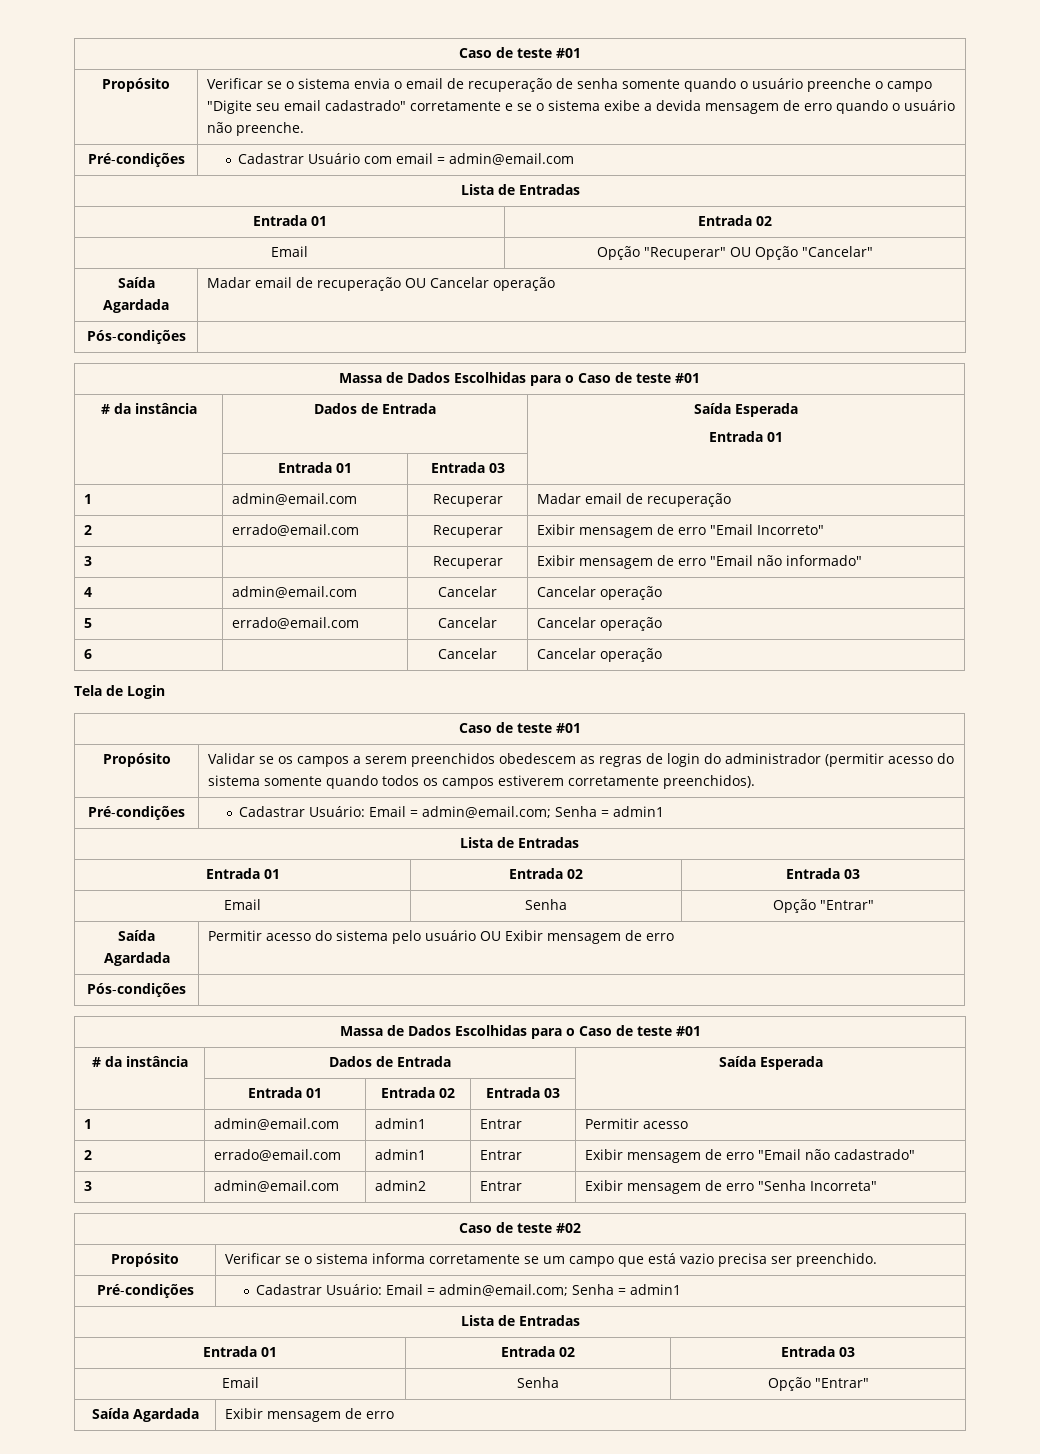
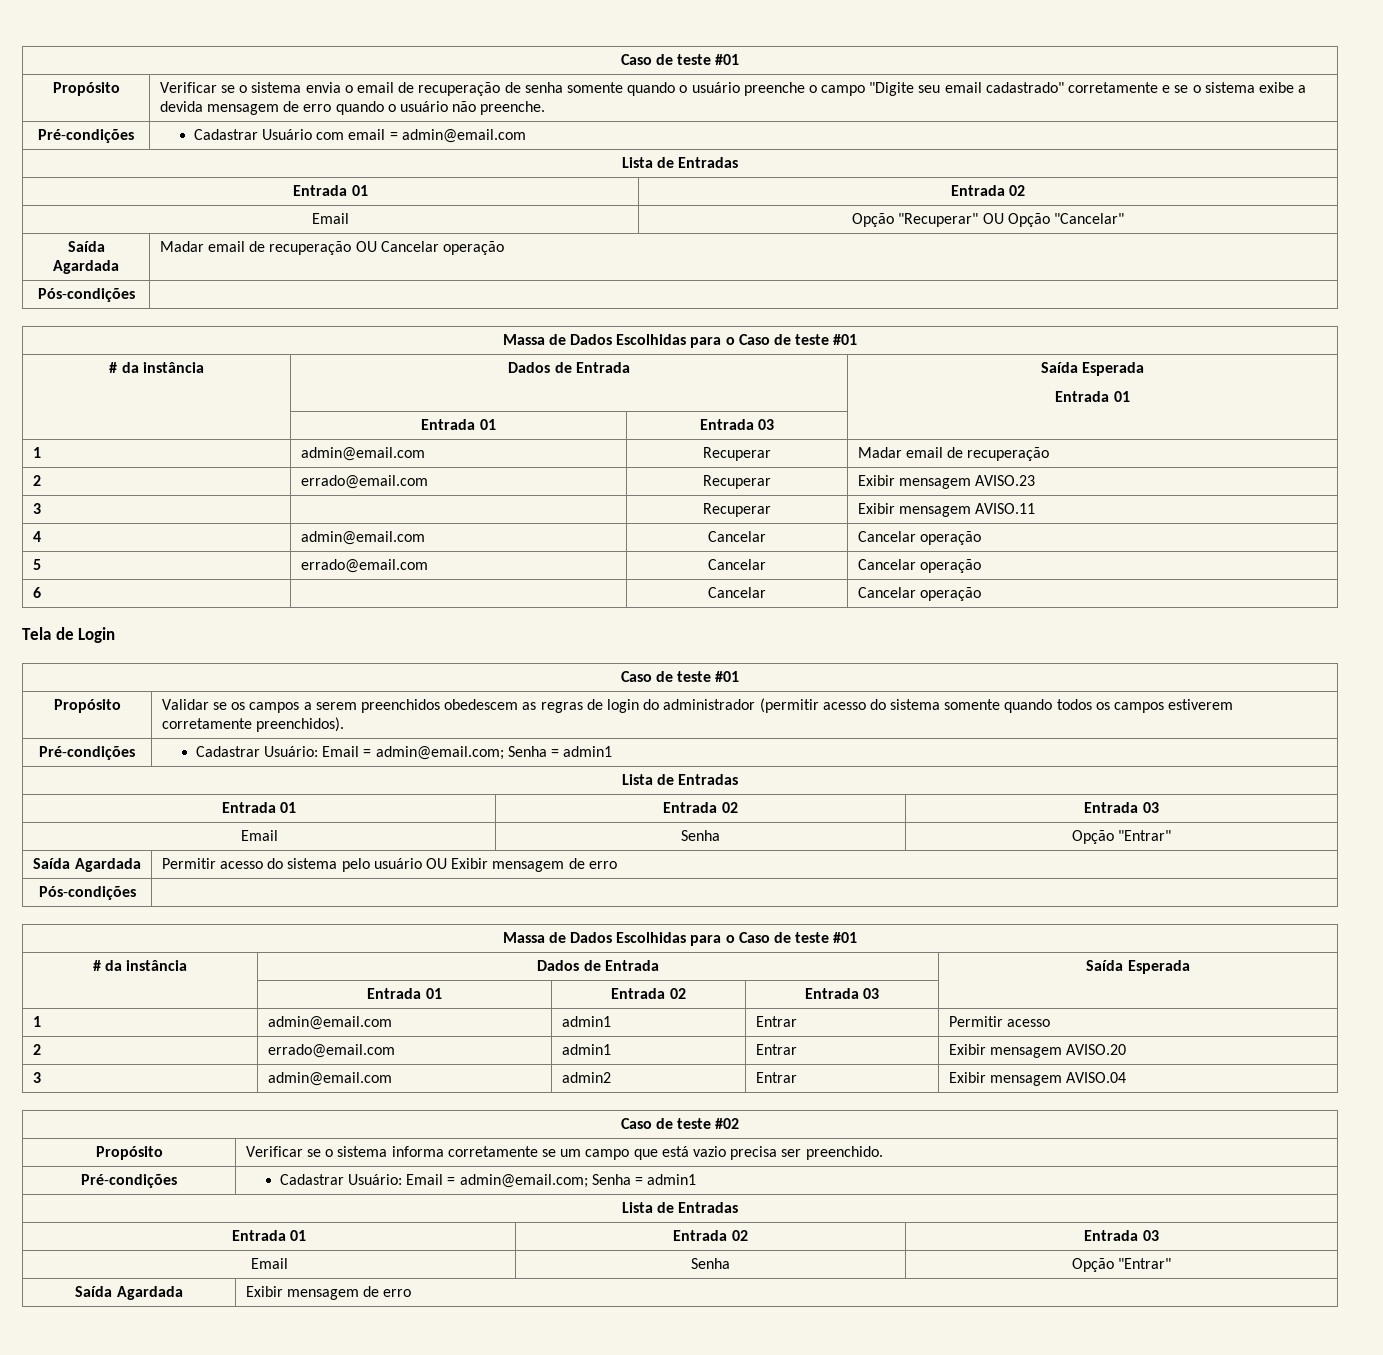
- 2 | errado@email.com | Recuperar | Exibir mensagem de erro "Email Incorreto"
+ 2 | errado@email.com | Recuperar | Exibir mensagem AVISO.23
- 3 | | Recuperar | Exibir mensagem de erro "Email não informado"
+ 3 | | Recuperar | Exibir mensagem AVISO.11
- 2 | errado@email.com | admin1 | Entrar | Exibir mensagem de erro "Email não cadastrado"
+ 2 | errado@email.com | admin1 | Entrar | Exibir mensagem AVISO.20
- 3 | admin@email.com | admin2 | Entrar | Exibir mensagem de erro "Senha Incorreta"
+ 3 | admin@email.com | admin2 | Entrar | Exibir mensagem AVISO.04

